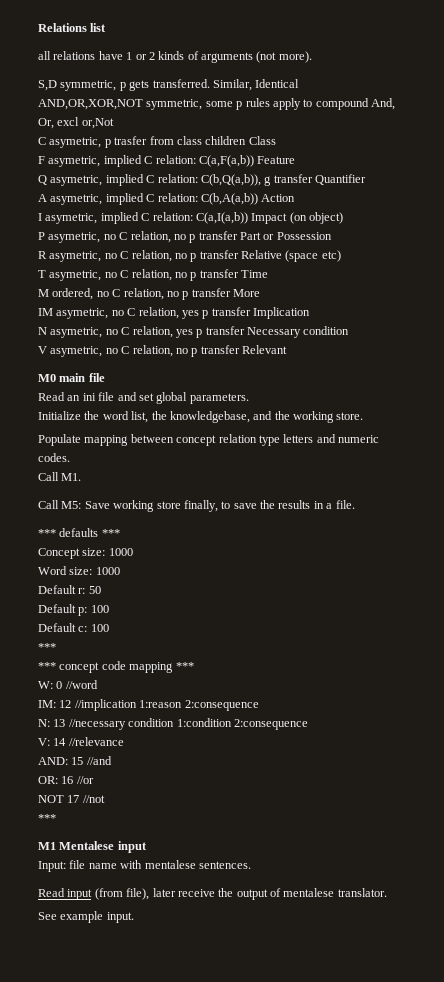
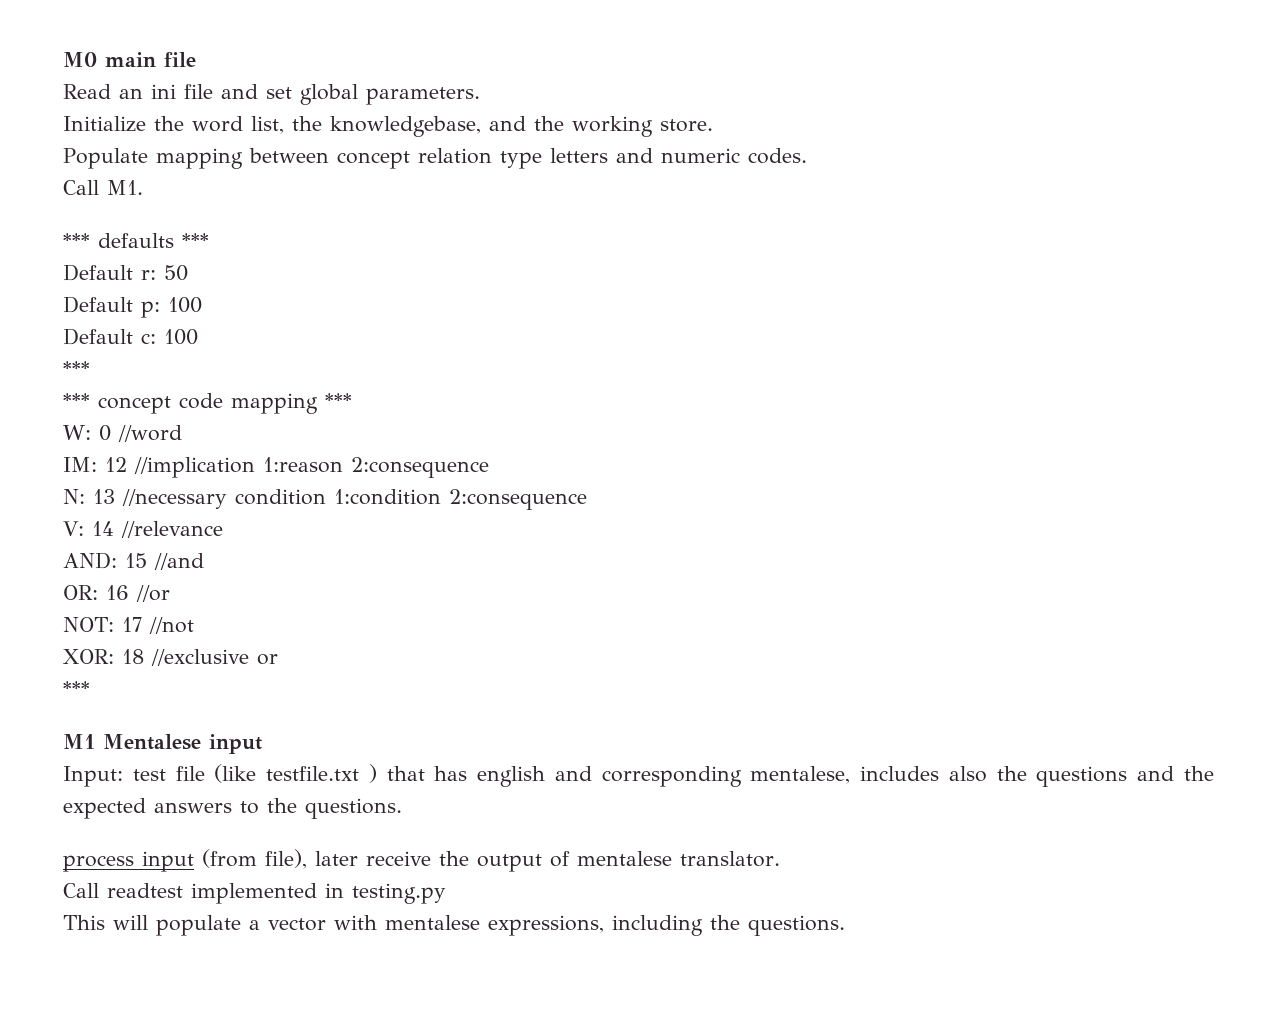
- Relations list
- all relations have 1 or 2 kinds of arguments (not more).
- S,D symmetric, p gets transferred. Similar, Identical
- AND,OR,XOR,NOT symmetric, some p rules apply to compound And, Or, excl or,Not
- C asymetric, p trasfer from class children Class
- F asymetric, implied C relation: C(a,F(a,b)) Feature
- Q asymetric, implied C relation: C(b,Q(a,b)), g transfer Quantifier
- A asymetric, implied C relation: C(b,A(a,b)) Action
- I asymetric, implied C relation: C(a,I(a,b)) Impact (on object)
- P asymetric, no C relation, no p transfer Part or Possession
- R asymetric, no C relation, no p transfer Relative (space etc)
- T asymetric, no C relation, no p transfer Time
- M ordered, no C relation, no p transfer More
- IM asymetric, no C relation, yes p transfer Implication
- N asymetric, no C relation, yes p transfer Necessary condition
- V asymetric, no C relation, no p transfer Relevant
- Call M5: Save working store finally, to save the results in a file.
  *** defaults ***
- Concept size: 1000
- Word size: 1000
- NOT 17 //not
+ NOT: 17 //not
+ XOR: 18 //exclusive or
- Input: file name with mentalese sentences.
- Read input (from file), later receive the output of mentalese translator.
+ Input: test file (like testfile.txt ) that has english and corresponding mentalese, includes also the questions and the expected answers to the questions.
+ process input (from file), later receive the output of mentalese translator.
- See example input.
+ Call readtest implemented in testing.py
+ This will populate a vector with mentalese expressions, including the questions.

